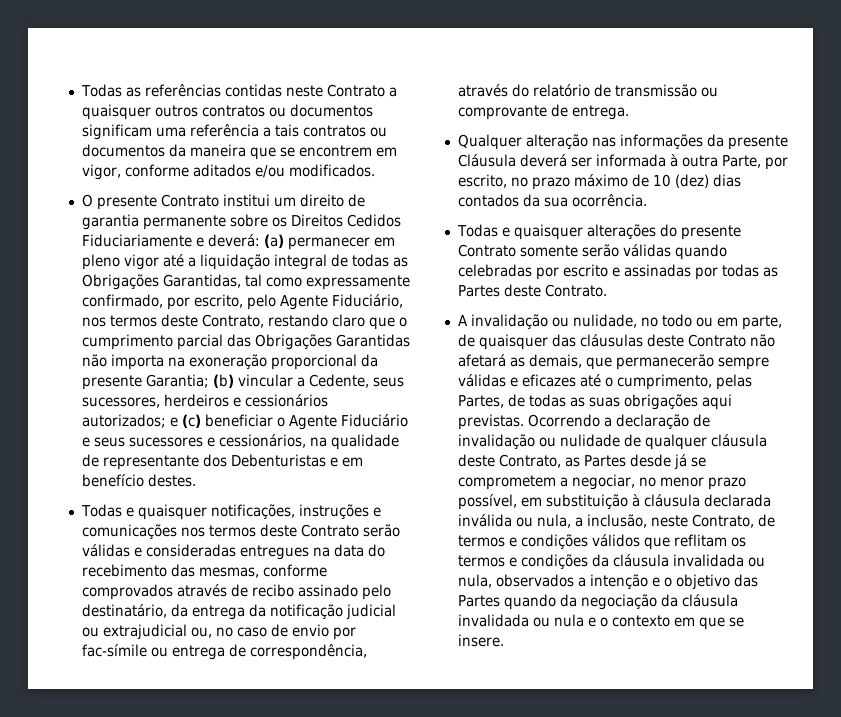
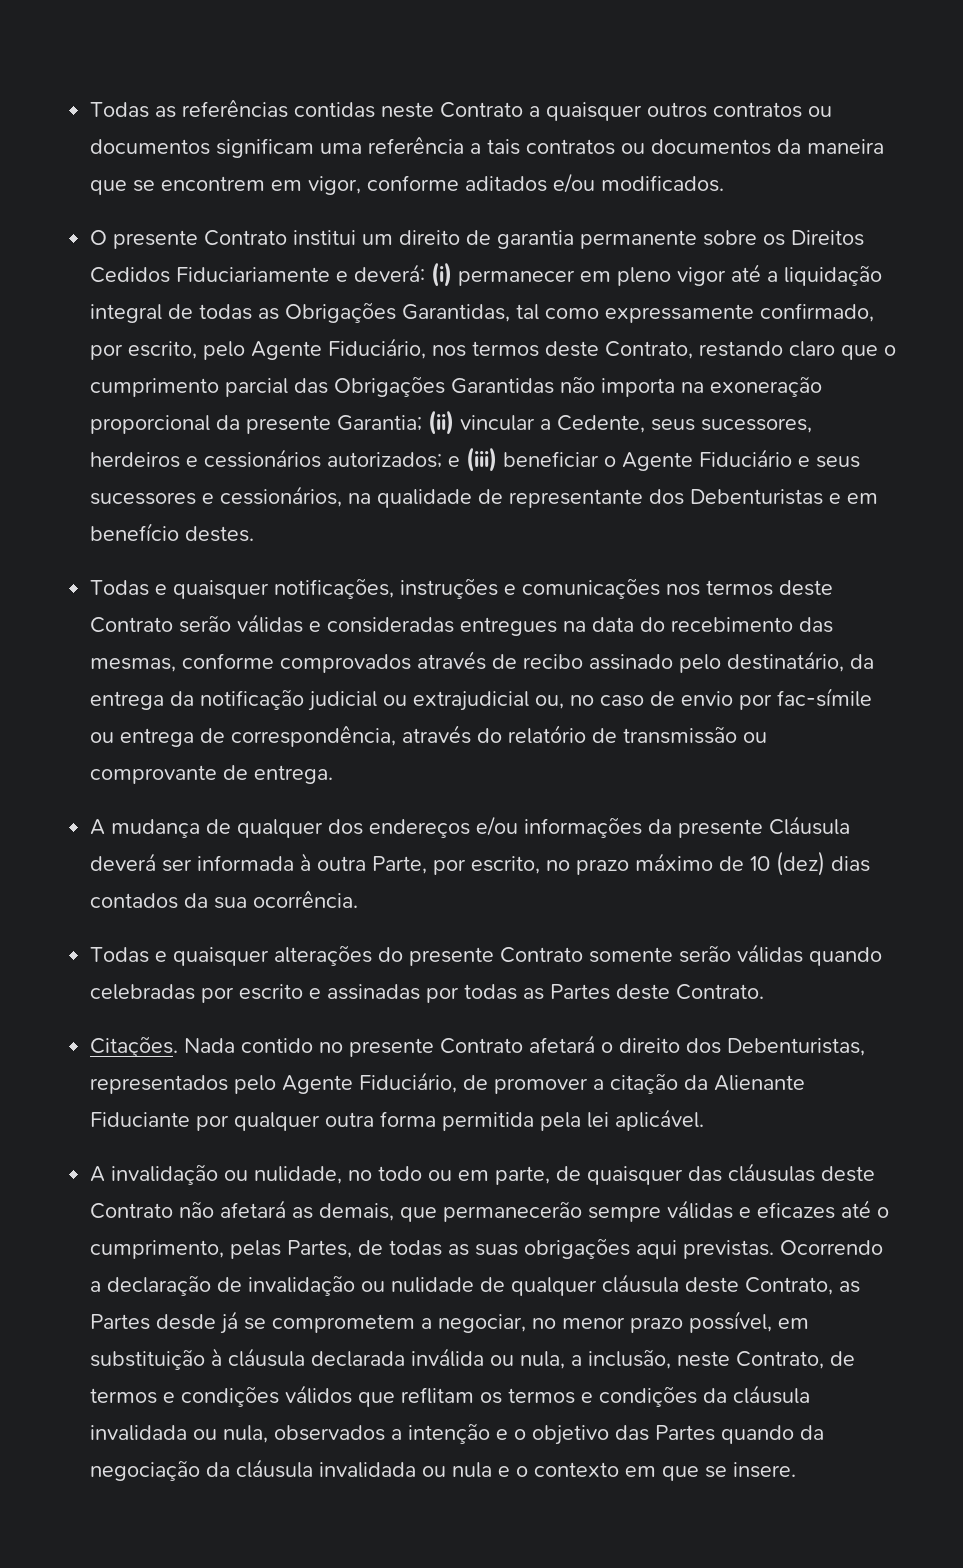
- (a) permanecer em pleno vigor até a liquidação integral de todas as Obrigações Garantidas, tal como expressamente confirmado, por escrito, pelo Agente Fiduciário, nos termos deste Contrato, restando claro que o cumprimento parcial das Obrigações Garantidas não importa na exoneração proporcional da presente Garantia;
+ (i) permanecer em pleno vigor até a liquidação integral de todas as Obrigações Garantidas, tal como expressamente confirmado, por escrito, pelo Agente Fiduciário, nos termos deste Contrato, restando claro que o cumprimento parcial das Obrigações Garantidas não importa na exoneração proporcional da presente Garantia;
- (b) vincular a Cedente, seus sucessores, herdeiros e cessionários autorizados;
+ (ii) vincular a Cedente, seus sucessores, herdeiros e cessionários autorizados;
- e (c) beneficiar o Agente Fiduciário e seus sucessores e cessionários, na qualidade de representante dos Debenturistas e em benefício destes.
+ e (iii) beneficiar o Agente Fiduciário e seus sucessores e cessionários, na qualidade de representante dos Debenturistas e em benefício destes.
- Qualquer alteração nas informações da presente Cláusula deverá ser informada à outra Parte, por escrito, no prazo máximo de 10 (dez) dias contados da sua ocorrência.
+ A mudança de qualquer dos endereços e/ou informações da presente Cláusula deverá ser informada à outra Parte, por escrito, no prazo máximo de 10 (dez) dias contados da sua ocorrência.
+ Citações. Nada contido no presente Contrato afetará o direito dos Debenturistas, representados pelo Agente Fiduciário, de promover a citação da Alienante Fiduciante por qualquer outra forma permitida pela lei aplicável.

